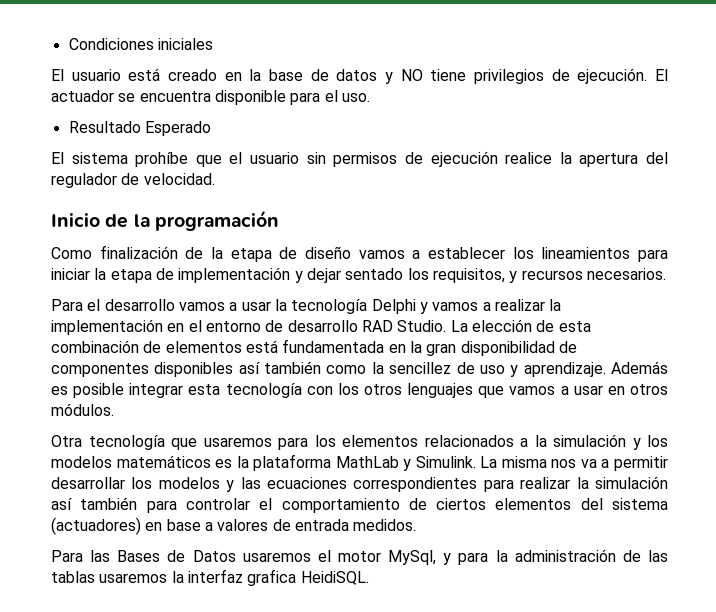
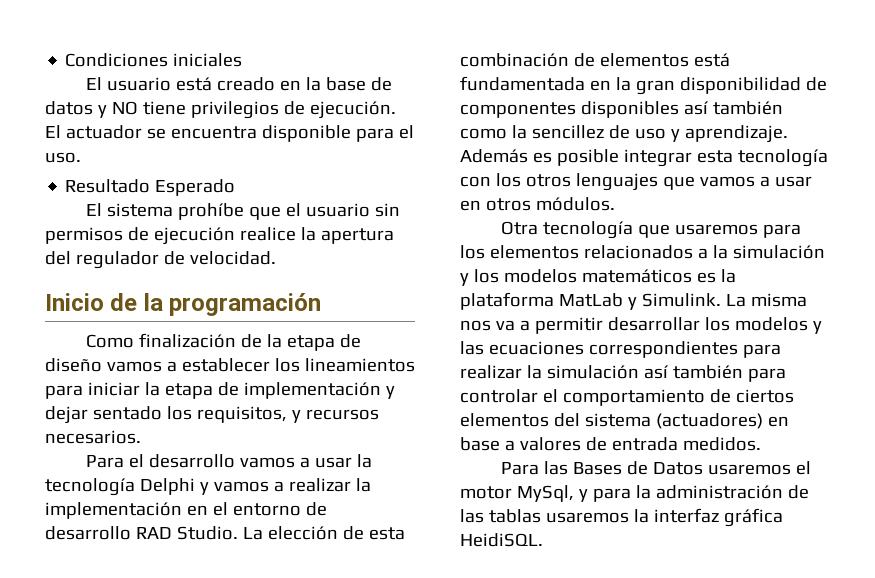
- Otra tecnología que usaremos para los elementos relacionados a la simulación y los modelos matemáticos es la plataforma MathLab y Simulink.
+ Otra tecnología que usaremos para los elementos relacionados a la simulación y los modelos matemáticos es la plataforma MatLab y Simulink.
- Para las Bases de Datos usaremos el motor MySql, y para la administración de las tablas usaremos la interfaz grafica HeidiSQL.
+ Para las Bases de Datos usaremos el motor MySql, y para la administración de las tablas usaremos la interfaz gráfica HeidiSQL.

